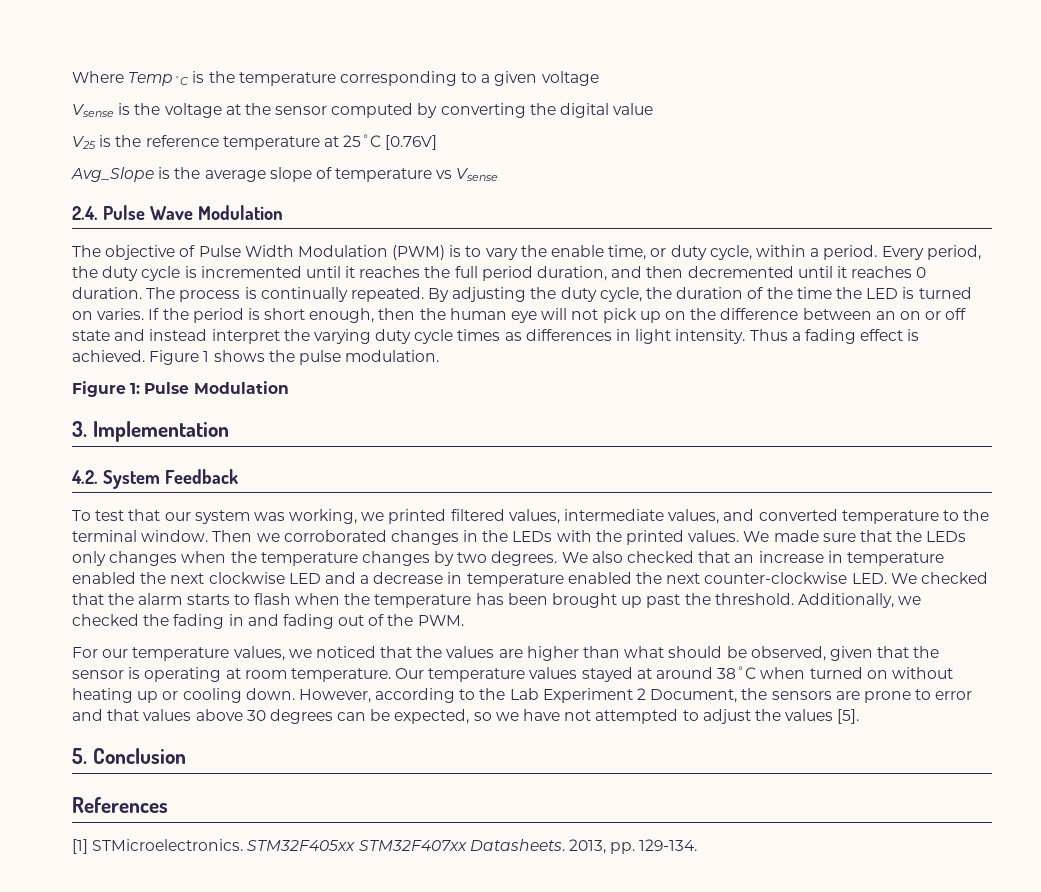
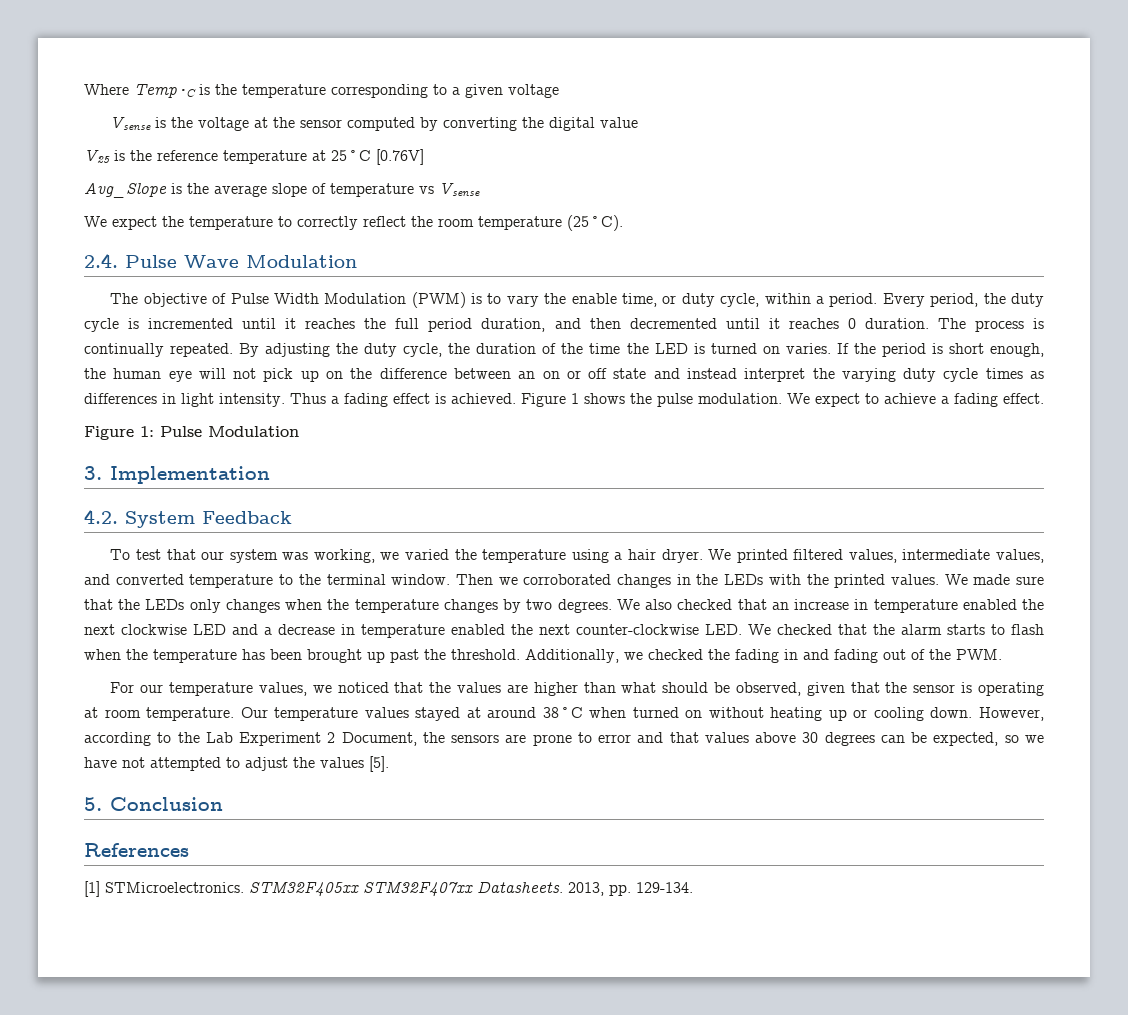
+ We expect the temperature to correctly reflect the room temperature (25˚C).
- If the period is short enough, then the human eye will not pick up on the difference between an on or off state and instead interpret the varying duty cycle times as differences in light intensity.
+ If the period is short enough, the human eye will not pick up on the difference between an on or off state and instead interpret the varying duty cycle times as differences in light intensity.
+ We expect to achieve a fading effect.
- To test that our system was working, we printed filtered values, intermediate values, and converted temperature to the terminal window.
+ To test that our system was working, we varied the temperature using a hair dryer. We printed filtered values, intermediate values, and converted temperature to the terminal window.

